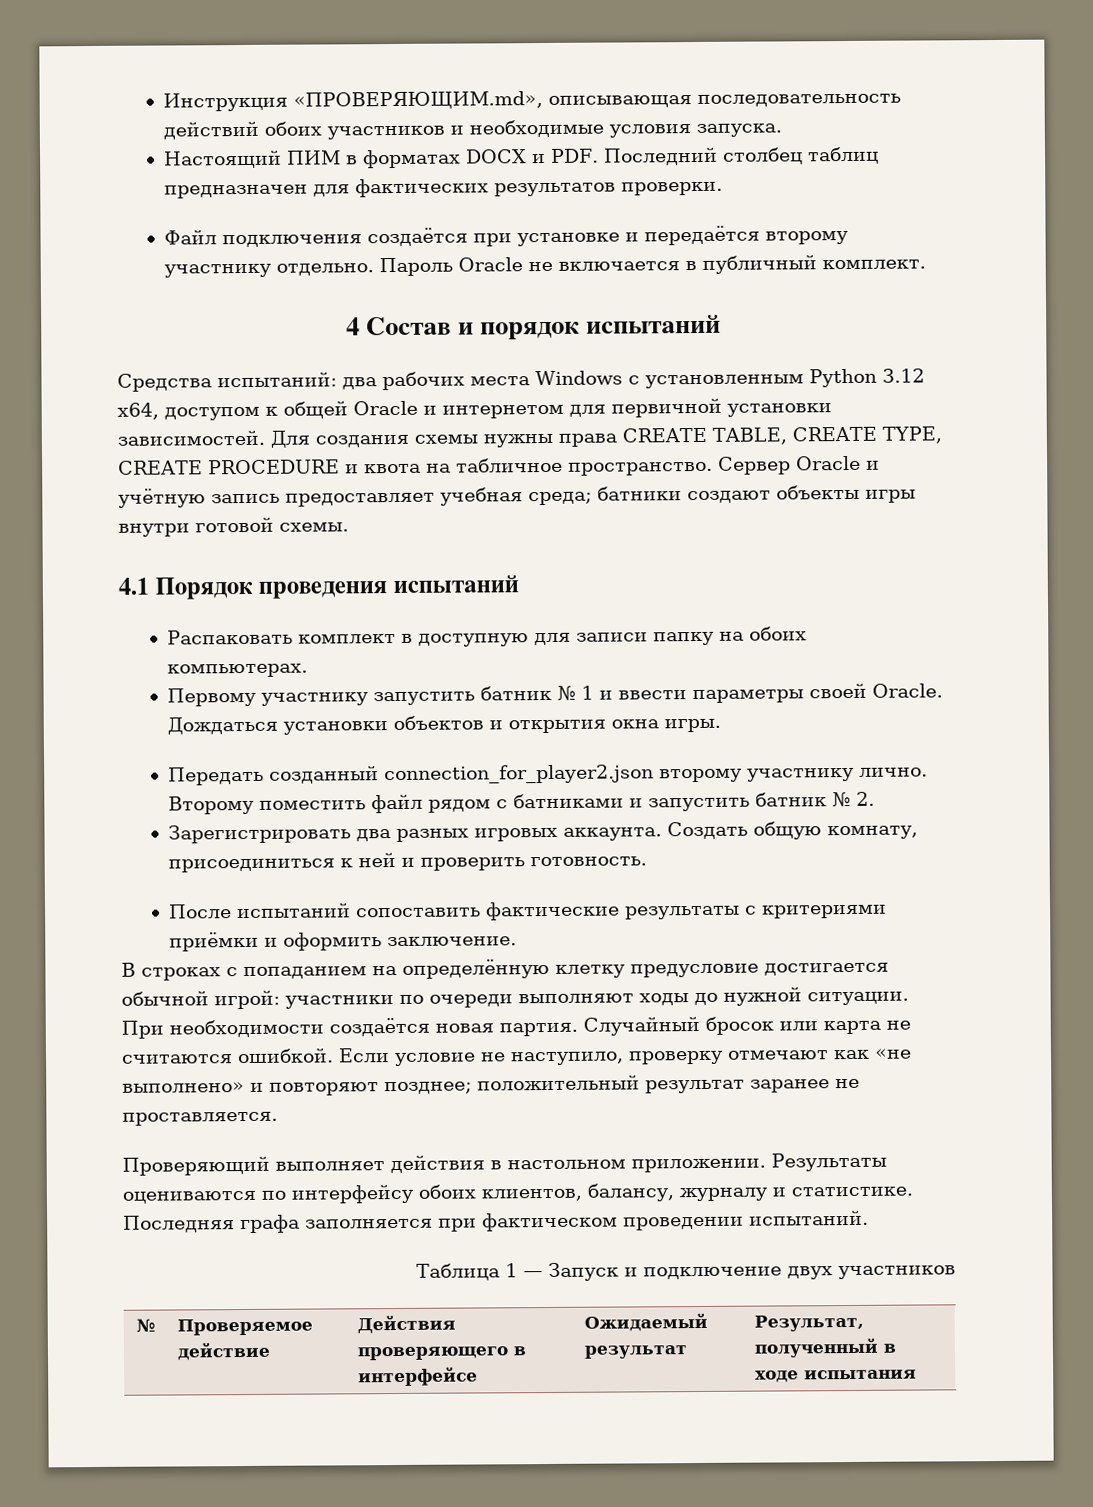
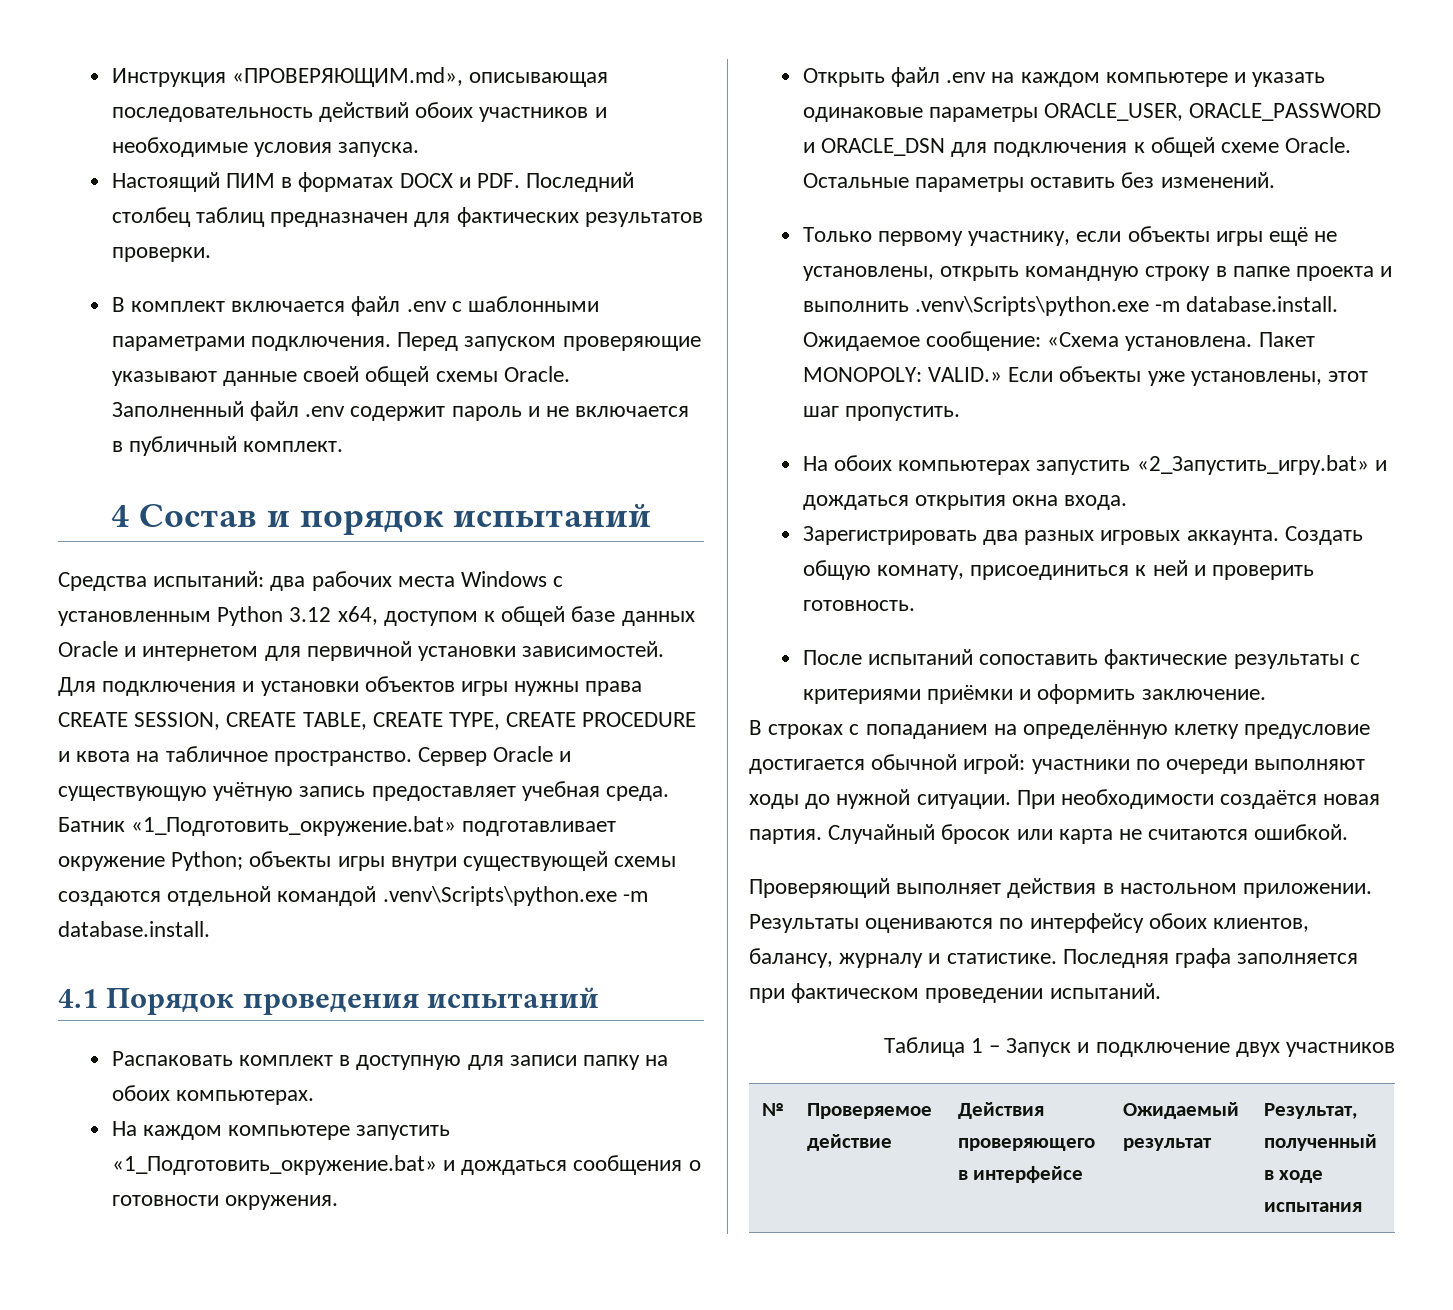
- Файл подключения создаётся при установке и передаётся второму участнику отдельно. Пароль Oracle не включается в публичный комплект.
+ В комплект включается файл .env с шаблонными параметрами подключения. Перед запуском проверяющие указывают данные своей общей схемы Oracle. Заполненный файл .env содержит пароль и не включается в публичный комплект.
- Средства испытаний: два рабочих места Windows с установленным Python 3.12 x64, доступом к общей Oracle и интернетом для первичной установки зависимостей.
+ Средства испытаний: два рабочих места Windows с установленным Python 3.12 x64, доступом к общей базе данных Oracle и интернетом для первичной установки зависимостей.
- Для создания схемы нужны права CREATE TABLE, CREATE TYPE, CREATE PROCEDURE и квота на табличное пространство.
+ Для подключения и установки объектов игры нужны права CREATE SESSION, CREATE TABLE, CREATE TYPE, CREATE PROCEDURE и квота на табличное пространство.
- Сервер Oracle и учётную запись предоставляет учебная среда; батники создают объекты игры внутри готовой схемы.
+ Сервер Oracle и существующую учётную запись предоставляет учебная среда. Батник «1_Подготовить_окружение.bat» подготавливает окружение Python; объекты игры внутри существующей схемы создаются отдельной командой .venv\Scripts\python.exe -m database.install.
- Первому участнику запустить батник № 1 и ввести параметры своей Oracle. Дождаться установки объектов и открытия окна игры.
- Передать созданный connection_for_player2.json второму участнику лично. Второму поместить файл рядом с батниками и запустить батник № 2.
+ На каждом компьютере запустить «1_Подготовить_окружение.bat» и дождаться сообщения о готовности окружения.
+ Открыть файл .env на каждом компьютере и указать одинаковые параметры ORACLE_USER, ORACLE_PASSWORD и ORACLE_DSN для подключения к общей схеме Oracle. Остальные параметры оставить без изменений.
+ Только первому участнику, если объекты игры ещё не установлены, открыть командную строку в папке проекта и выполнить .venv\Scripts\python.exe -m database.install. Ожидаемое сообщение: «Схема установлена. Пакет MONOPOLY: VALID.» Если объекты уже установлены, этот шаг пропустить.
+ На обоих компьютерах запустить «2_Запустить_игру.bat» и дождаться открытия окна входа.
- Если условие не наступило, проверку отмечают как «не выполнено» и повторяют позднее; положительный результат заранее не проставляется.
- Таблица 1 — Запуск и подключение двух участников
+ Таблица 1 – Запуск и подключение двух участников

